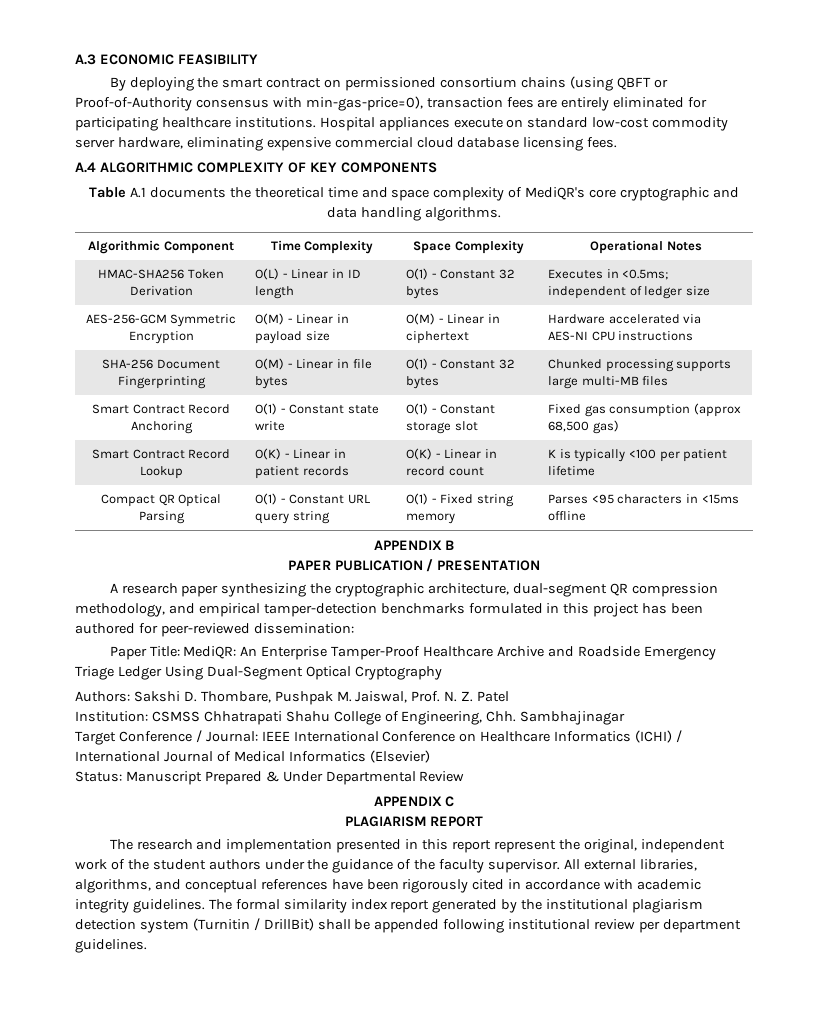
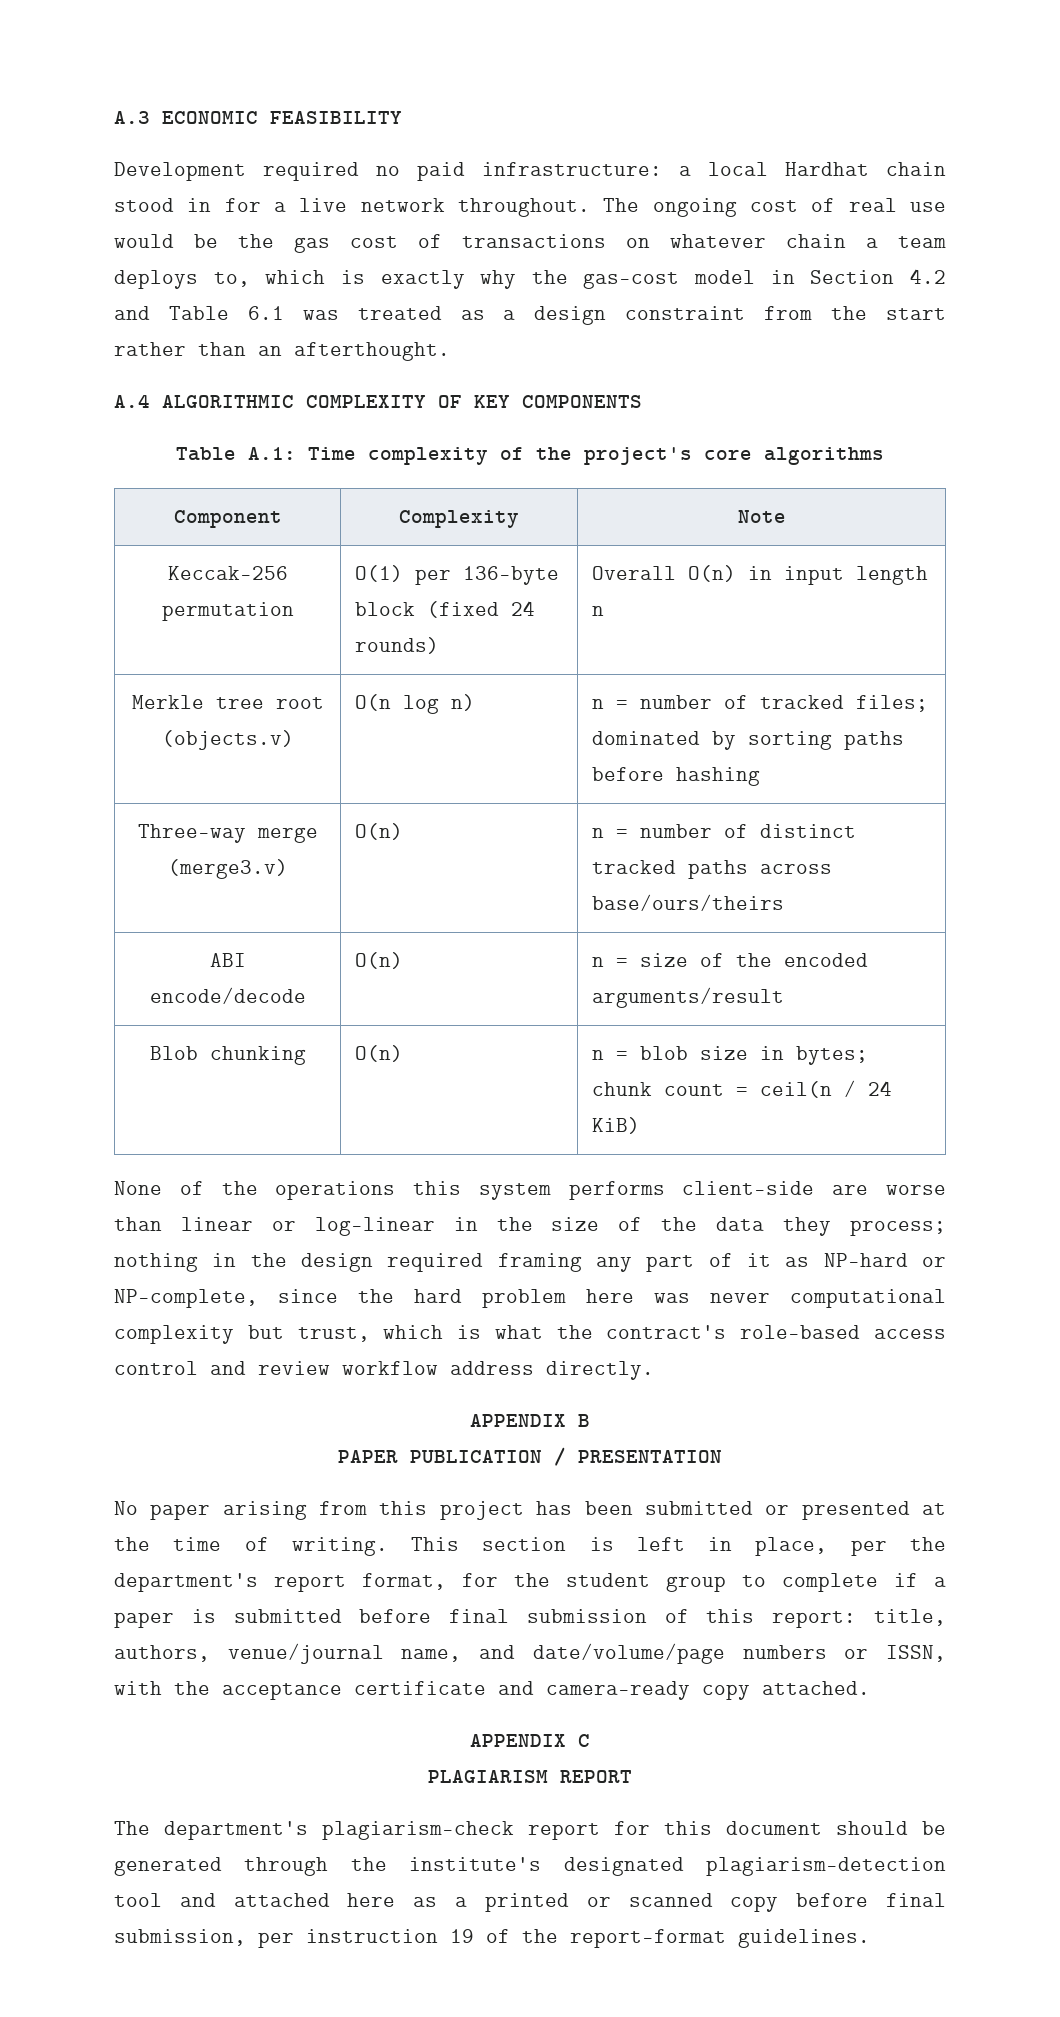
- By deploying the smart contract on permissioned consortium chains (using QBFT or Proof-of-Authority consensus with min-gas-price=0), transaction fees are entirely eliminated for participating healthcare institutions. Hospital appliances execute on standard low-cost commodity server hardware, eliminating expensive commercial cloud database licensing fees.
+ Development required no paid infrastructure: a local Hardhat chain stood in for a live network throughout. The ongoing cost of real use would be the gas cost of transactions on whatever chain a team deploys to, which is exactly why the gas-cost model in Section 4.2 and Table 6.1 was treated as a design constraint from the start rather than an afterthought.
- Table A.1 documents the theoretical time and space complexity of MediQR's core cryptographic and data handling algorithms.
- Algorithmic Component | Time Complexity | Space Complexity | Operational Notes
- HMAC-SHA256 Token Derivation | O(L) - Linear in ID length | O(1) - Constant 32 bytes | Executes in <0.5ms; independent of ledger size
- AES-256-GCM Symmetric Encryption | O(M) - Linear in payload size | O(M) - Linear in ciphertext | Hardware accelerated via AES-NI CPU instructions
- SHA-256 Document Fingerprinting | O(M) - Linear in file bytes | O(1) - Constant 32 bytes | Chunked processing supports large multi-MB files
- Smart Contract Record Anchoring | O(1) - Constant state write | O(1) - Constant storage slot | Fixed gas consumption (approx 68,500 gas)
- Smart Contract Record Lookup | O(K) - Linear in patient records | O(K) - Linear in record count | K is typically <100 per patient lifetime
- Compact QR Optical Parsing | O(1) - Constant URL query string | O(1) - Fixed string memory | Parses <95 characters in <15ms offline
+ Table A.1: Time complexity of the project's core algorithms
+ Component | Complexity | Note
+ Keccak-256 permutation | O(1) per 136-byte block (fixed 24 rounds) | Overall O(n) in input length n
+ Merkle tree root (objects.v) | O(n log n) | n = number of tracked files; dominated by sorting paths before hashing
+ Three-way merge (merge3.v) | O(n) | n = number of distinct tracked paths across base/ours/theirs
+ ABI encode/decode | O(n) | n = size of the encoded arguments/result
+ Blob chunking | O(n) | n = blob size in bytes; chunk count = ceil(n / 24 KiB)
+ None of the operations this system performs client-side are worse than linear or log-linear in the size of the data they process; nothing in the design required framing any part of it as NP-hard or NP-complete, since the hard problem here was never computational complexity but trust, which is what the contract's role-based access control and review workflow address directly.
- A research paper synthesizing the cryptographic architecture, dual-segment QR compression methodology, and empirical tamper-detection benchmarks formulated in this project has been authored for peer-reviewed dissemination:
- Paper Title: MediQR: An Enterprise Tamper-Proof Healthcare Archive and Roadside Emergency Triage Ledger Using Dual-Segment Optical Cryptography
- Authors: Sakshi D. Thombare, Pushpak M. Jaiswal, Prof. N. Z. Patel
- Institution: CSMSS Chhatrapati Shahu College of Engineering, Chh. Sambhajinagar
- Target Conference / Journal: IEEE International Conference on Healthcare Informatics (ICHI) / International Journal of Medical Informatics (Elsevier)
- Status: Manuscript Prepared & Under Departmental Review
+ No paper arising from this project has been submitted or presented at the time of writing. This section is left in place, per the department's report format, for the student group to complete if a paper is submitted before final submission of this report: title, authors, venue/journal name, and date/volume/page numbers or ISSN, with the acceptance certificate and camera-ready copy attached.
- The research and implementation presented in this report represent the original, independent work of the student authors under the guidance of the faculty supervisor. All external libraries, algorithms, and conceptual references have been rigorously cited in accordance with academic integrity guidelines. The formal similarity index report generated by the institutional plagiarism detection system (Turnitin / DrillBit) shall be appended following institutional review per department guidelines.
+ The department's plagiarism-check report for this document should be generated through the institute's designated plagiarism-detection tool and attached here as a printed or scanned copy before final submission, per instruction 19 of the report-format guidelines.

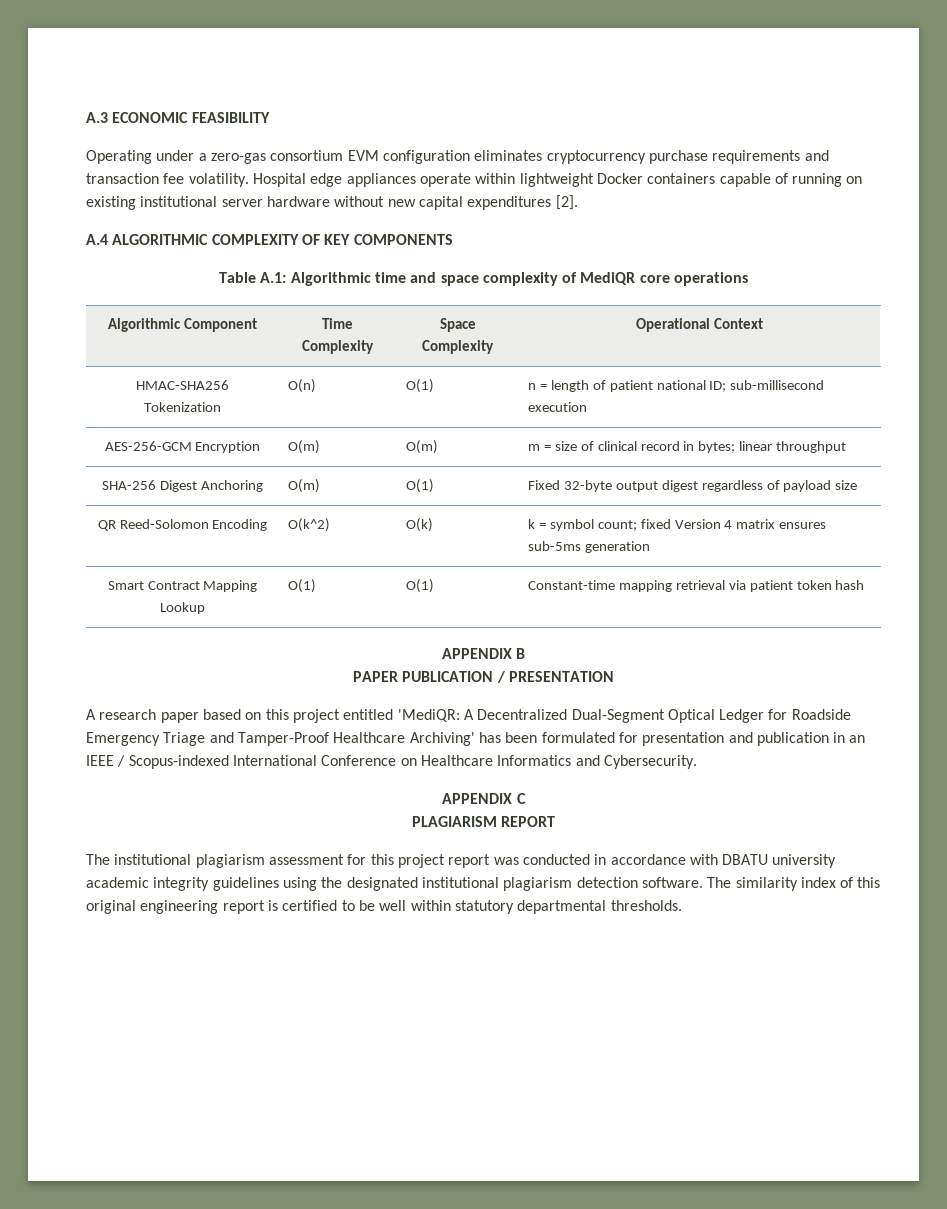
- Development required no paid infrastructure: a local Hardhat chain stood in for a live network throughout. The ongoing cost of real use would be the gas cost of transactions on whatever chain a team deploys to, which is exactly why the gas-cost model in Section 4.2 and Table 6.1 was treated as a design constraint from the start rather than an afterthought.
+ Operating under a zero-gas consortium EVM configuration eliminates cryptocurrency purchase requirements and transaction fee volatility. Hospital edge appliances operate within lightweight Docker containers capable of running on existing institutional server hardware without new capital expenditures [2].
- Table A.1: Time complexity of the project's core algorithms
- Component | Complexity | Note
- Keccak-256 permutation | O(1) per 136-byte block (fixed 24 rounds) | Overall O(n) in input length n
- Merkle tree root (objects.v) | O(n log n) | n = number of tracked files; dominated by sorting paths before hashing
- Three-way merge (merge3.v) | O(n) | n = number of distinct tracked paths across base/ours/theirs
- ABI encode/decode | O(n) | n = size of the encoded arguments/result
- Blob chunking | O(n) | n = blob size in bytes; chunk count = ceil(n / 24 KiB)
- None of the operations this system performs client-side are worse than linear or log-linear in the size of the data they process; nothing in the design required framing any part of it as NP-hard or NP-complete, since the hard problem here was never computational complexity but trust, which is what the contract's role-based access control and review workflow address directly.
+ Table A.1: Algorithmic time and space complexity of MediQR core operations
+ Algorithmic Component | Time Complexity | Space Complexity | Operational Context
+ HMAC-SHA256 Tokenization | O(n) | O(1) | n = length of patient national ID; sub-millisecond execution
+ AES-256-GCM Encryption | O(m) | O(m) | m = size of clinical record in bytes; linear throughput
+ SHA-256 Digest Anchoring | O(m) | O(1) | Fixed 32-byte output digest regardless of payload size
+ QR Reed-Solomon Encoding | O(k^2) | O(k) | k = symbol count; fixed Version 4 matrix ensures sub-5ms generation
+ Smart Contract Mapping Lookup | O(1) | O(1) | Constant-time mapping retrieval via patient token hash
- No paper arising from this project has been submitted or presented at the time of writing. This section is left in place, per the department's report format, for the student group to complete if a paper is submitted before final submission of this report: title, authors, venue/journal name, and date/volume/page numbers or ISSN, with the acceptance certificate and camera-ready copy attached.
+ A research paper based on this project entitled 'MediQR: A Decentralized Dual-Segment Optical Ledger for Roadside Emergency Triage and Tamper-Proof Healthcare Archiving' has been formulated for presentation and publication in an IEEE / Scopus-indexed International Conference on Healthcare Informatics and Cybersecurity.
- The department's plagiarism-check report for this document should be generated through the institute's designated plagiarism-detection tool and attached here as a printed or scanned copy before final submission, per instruction 19 of the report-format guidelines.
+ The institutional plagiarism assessment for this project report was conducted in accordance with DBATU university academic integrity guidelines using the designated institutional plagiarism detection software. The similarity index of this original engineering report is certified to be well within statutory departmental thresholds.

